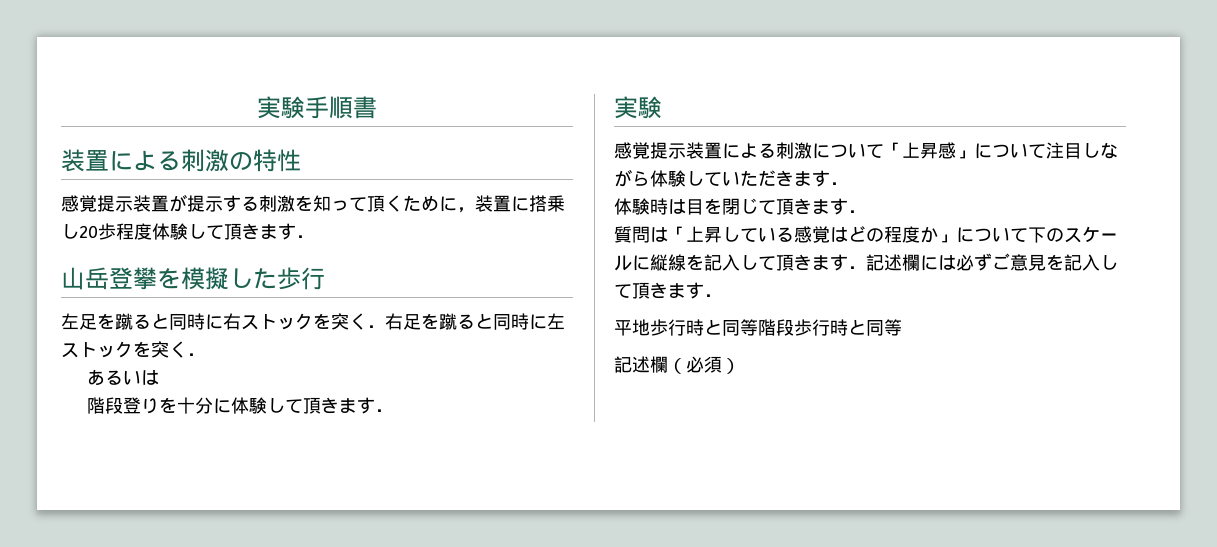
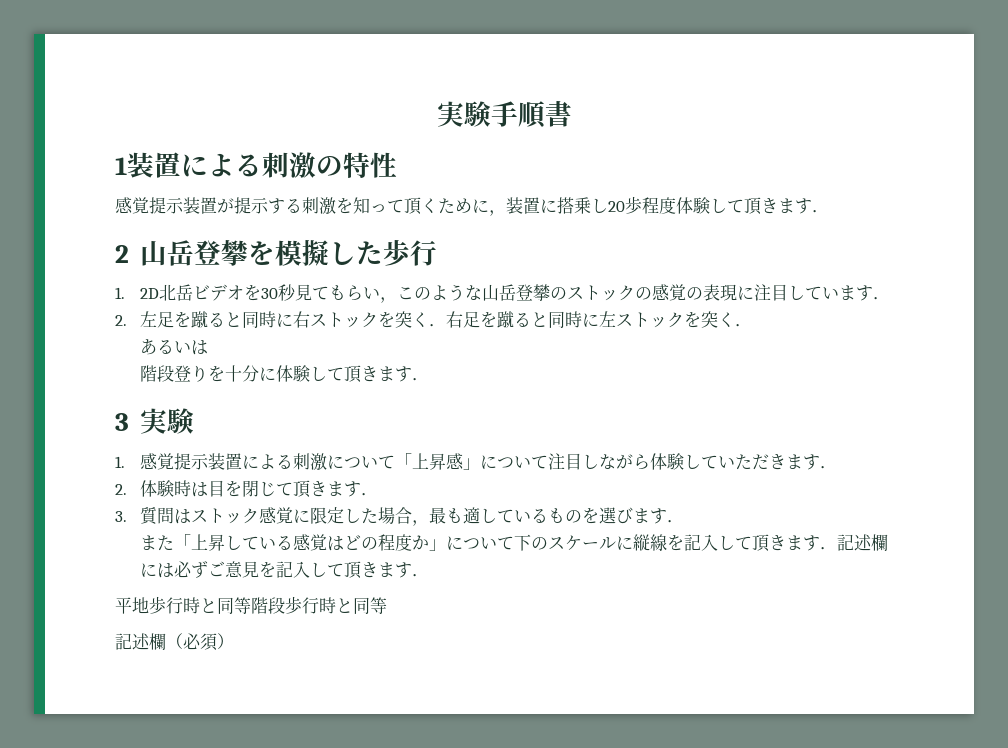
- 装置による刺激の特性
+ 1装置による刺激の特性
- 山岳登攀を模擬した歩行
+ 2山岳登攀を模擬した歩行
- 左足を蹴ると同時に右ストックを突く．右足を蹴ると同時に左ストックを突く．
+ 1. 2D北岳ビデオを30秒見てもらい，このような山岳登攀のストックの感覚の表現に注目しています．
+ 2.左足を蹴ると同時に右ストックを突く．右足を蹴ると同時に左ストックを突く．
  階段登りを十分に体験して頂きます．
- 実験
+ 3実験
- 感覚提示装置による刺激について「上昇感」について注目しながら体験していただきます．
+ 1.感覚提示装置による刺激について「上昇感」について注目しながら体験していただきます．
- 体験時は目を閉じて頂きます．
+ 2.体験時は目を閉じて頂きます．
- 質問は「上昇している感覚はどの程度か」について下のスケールに縦線を記入して頂きます．記述欄には必ずご意見を記入して頂きます．
+ 3.質問はストック感覚に限定した場合，最も適しているものを選びます．
+ また「上昇している感覚はどの程度か」について下のスケールに縦線を記入して頂きます．記述欄には必ずご意見を記入して頂きます．

